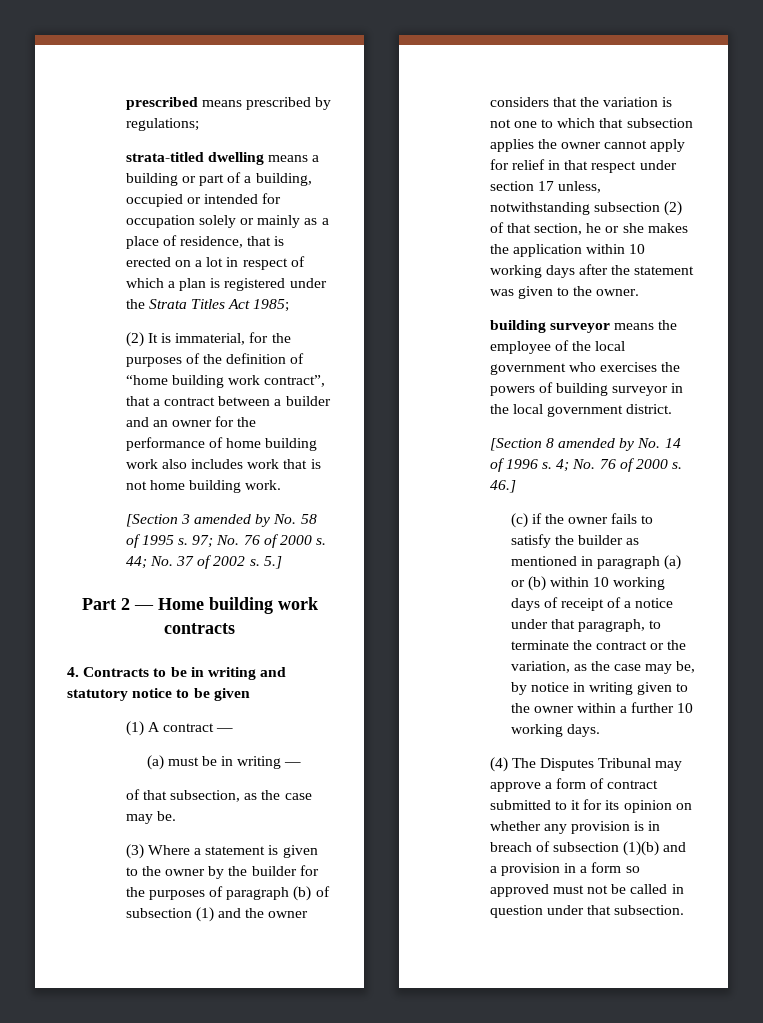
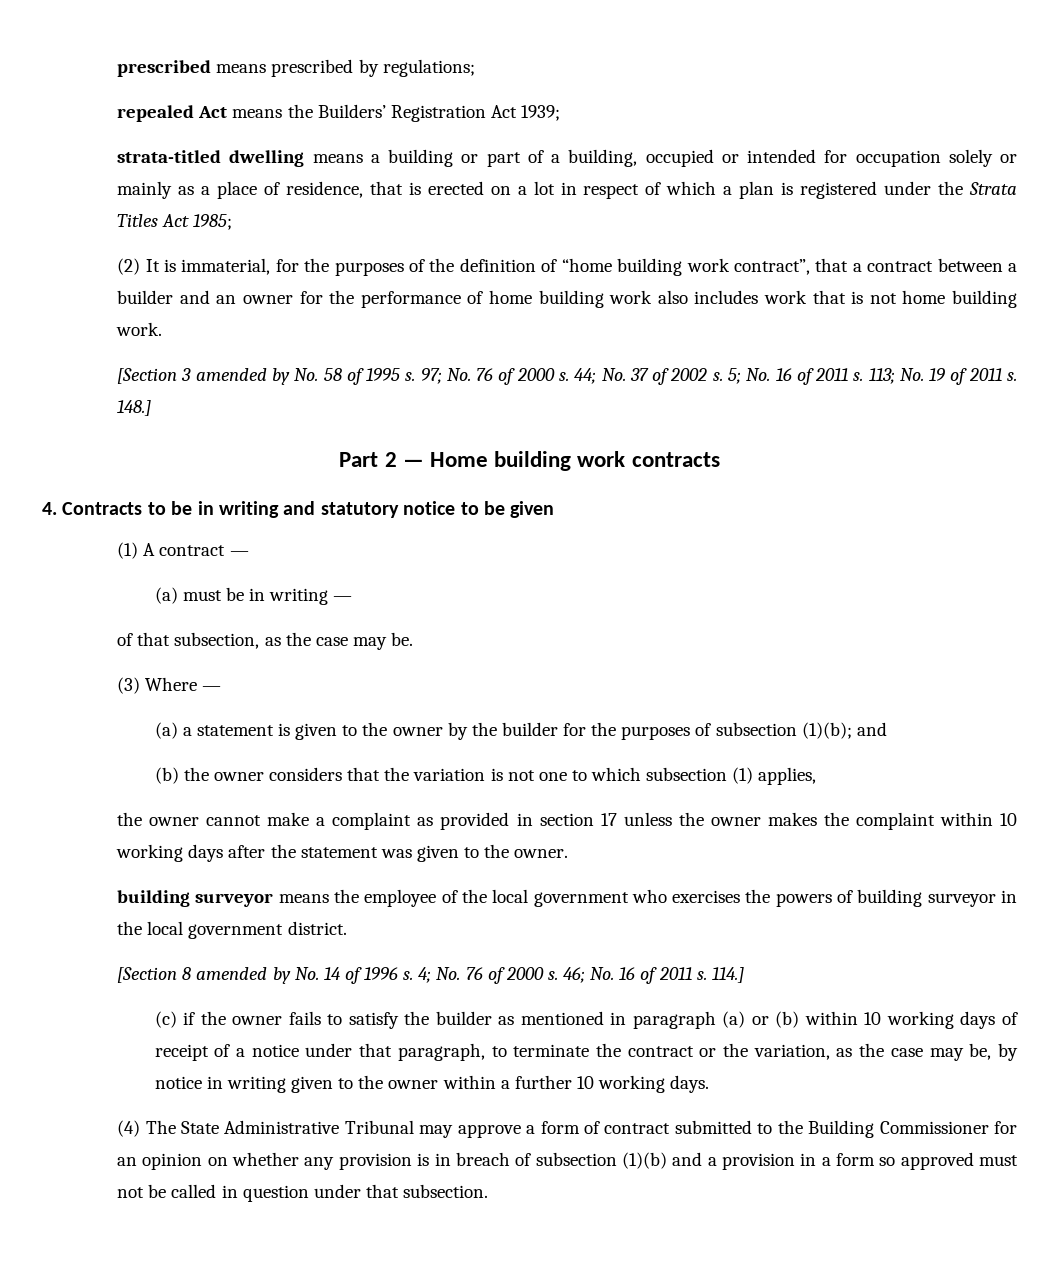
+ repealed Act means the Builders’ Registration Act 1939;
- 5.]
+ 5; No. 16 of 2011 s. 113; No. 19 of 2011 s. 148.]
- (3) Where a statement is given to the owner by the builder for the purposes of paragraph (b) of subsection (1) and the owner considers that the variation is not one to which that subsection applies the owner cannot apply for relief in that respect under section 17 unless, notwithstanding subsection (2) of that section, he or she makes the application within 10 working days after the statement was given to the owner.
+ (3) Where —
+ (a) a statement is given to the owner by the builder for the purposes of subsection (1)(b); and
+ (b) the owner considers that the variation is not one to which subsection (1) applies,
+ the owner cannot make a complaint as provided in section 17 unless the owner makes the complaint within 10 working days after the statement was given to the owner.
- 46.]
+ 46; No. 16 of 2011 s. 114.]
- (4) The Disputes Tribunal may approve a form of contract submitted to it for its opinion on whether any provision is in breach of subsection (1)(b) and a provision in a form so approved must not be called in question under that subsection.
+ (4) The State Administrative Tribunal may approve a form of contract submitted to the Building Commissioner for an opinion on whether any provision is in breach of subsection (1)(b) and a provision in a form so approved must not be called in question under that subsection.

